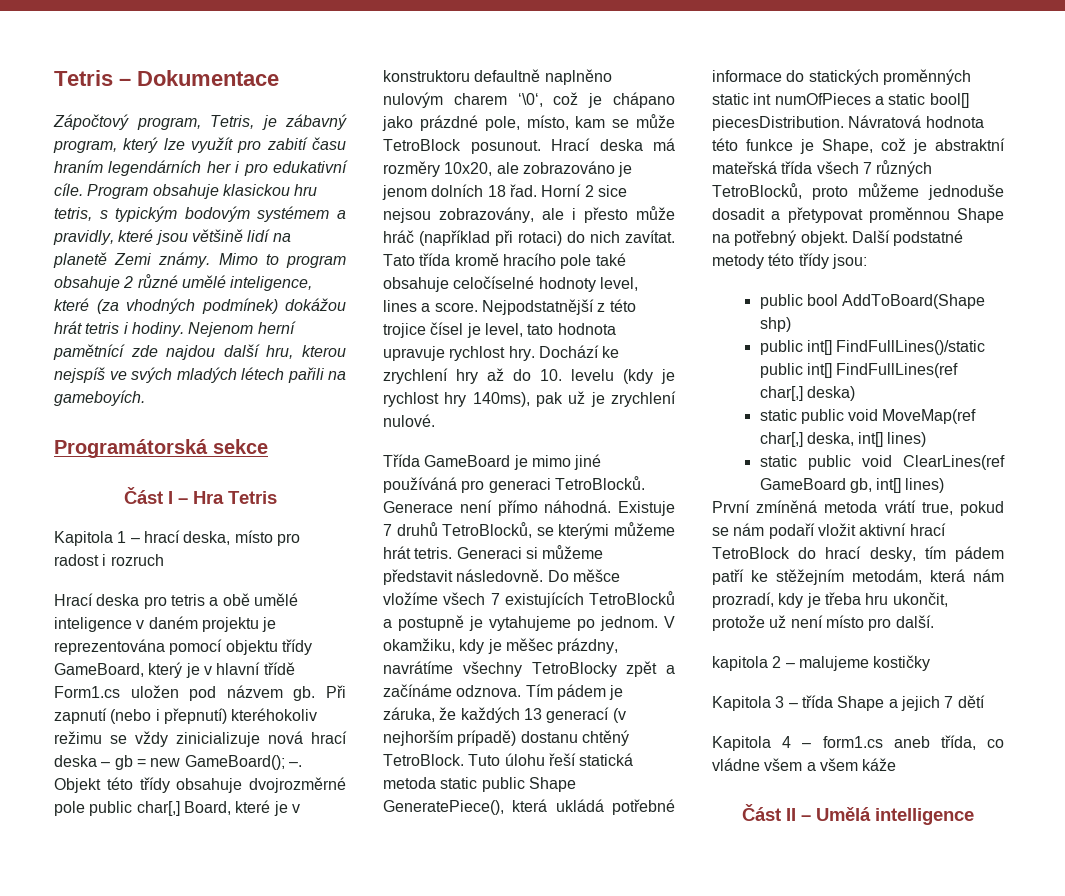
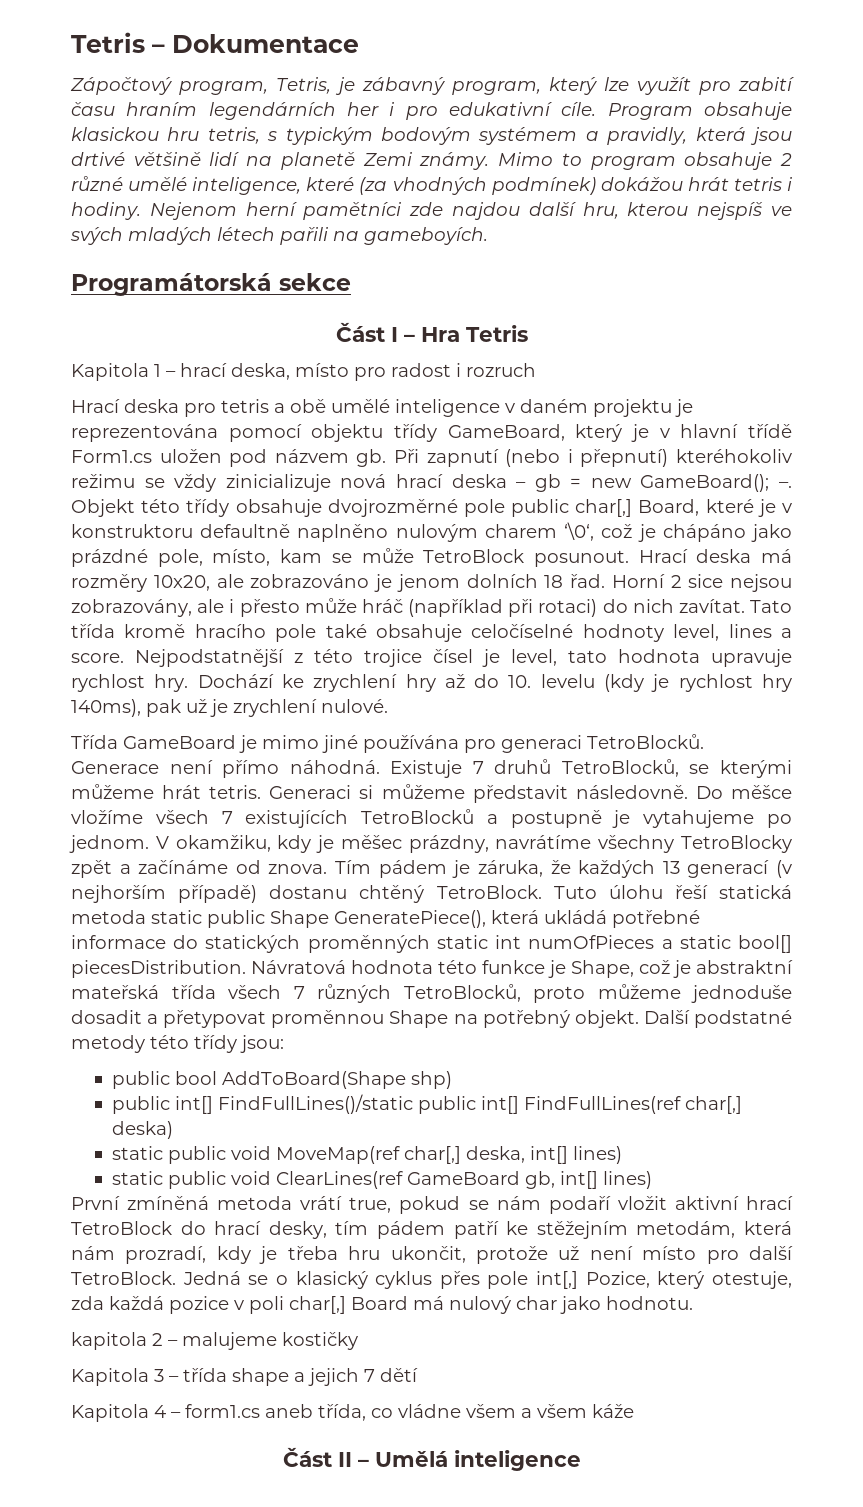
- Program obsahuje klasickou hru tetris, s typickým bodovým systémem a pravidly, které jsou většině lidí na planetě Zemi známy.
+ Program obsahuje klasickou hru tetris, s typickým bodovým systémem a pravidly, která jsou drtivé většině lidí na planetě Zemi známy.
- Nejenom herní pamětnící zde najdou další hru, kterou nejspíš ve svých mladých létech pařili na gameboyích.
+ Nejenom herní pamětníci zde najdou další hru, kterou nejspíš ve svých mladých létech pařili na gameboyích.
- Objekt této třídy obsahuje dvojrozměrné pole public char[,] Board, které je v konstruktoru defaultně naplněno nulovým charem ‘\0‘, což je chápano jako prázdné pole, místo, kam se může TetroBlock posunout.
+ Objekt této třídy obsahuje dvojrozměrné pole public char[,] Board, které je v konstruktoru defaultně naplněno nulovým charem ‘\0‘, což je chápáno jako prázdné pole, místo, kam se může TetroBlock posunout.
- Třída GameBoard je mimo jiné používáná pro generaci TetroBlocků.
+ Třída GameBoard je mimo jiné používána pro generaci TetroBlocků.
- V okamžiku, kdy je měšec prázdny, navrátíme všechny TetroBlocky zpět a začínáme odznova.
+ V okamžiku, kdy je měšec prázdny, navrátíme všechny TetroBlocky zpět a začínáme od znova.
- Tím pádem je záruka, že každých 13 generací (v nejhorším prípadě) dostanu chtěný TetroBlock.
+ Tím pádem je záruka, že každých 13 generací (v nejhorším případě) dostanu chtěný TetroBlock.
- První zmíněná metoda vrátí true, pokud se nám podaří vložit aktivní hrací TetroBlock do hrací desky, tím pádem patří ke stěžejním metodám, která nám prozradí, kdy je třeba hru ukončit, protože už není místo pro další.
+ První zmíněná metoda vrátí true, pokud se nám podaří vložit aktivní hrací TetroBlock do hrací desky, tím pádem patří ke stěžejním metodám, která nám prozradí, kdy je třeba hru ukončit, protože už není místo pro další TetroBlock. Jedná se o klasický cyklus přes pole int[,] Pozice, který otestuje, zda každá pozice v poli char[,] Board má nulový char jako hodnotu.
- Kapitola 3 – třída Shape a jejich 7 dětí
+ Kapitola 3 – třída shape a jejich 7 dětí
- Část II – Umělá intelligence
+ Část II – Umělá inteligence

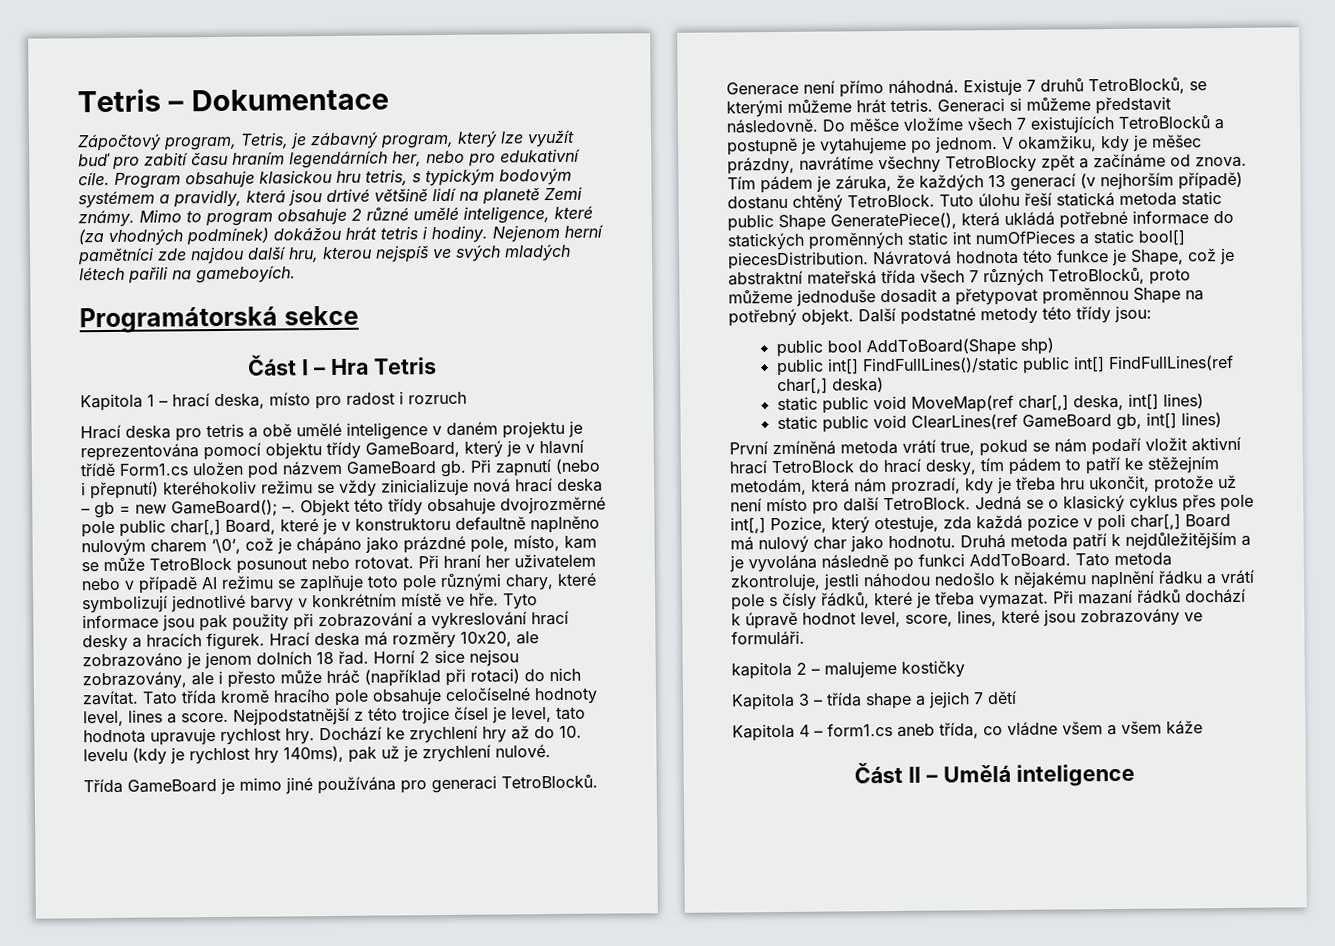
- Zápočtový program, Tetris, je zábavný program, který lze využít pro zabití času hraním legendárních her i pro edukativní cíle.
+ Zápočtový program, Tetris, je zábavný program, který lze využít buď pro zabití času hraním legendárních her, nebo pro edukativní cíle.
- Hrací deska pro tetris a obě umělé inteligence v daném projektu je reprezentována pomocí objektu třídy GameBoard, který je v hlavní třídě Form1.cs uložen pod názvem gb.
+ Hrací deska pro tetris a obě umělé inteligence v daném projektu je reprezentována pomocí objektu třídy GameBoard, který je v hlavní třídě Form1.cs uložen pod názvem GameBoard gb.
- Objekt této třídy obsahuje dvojrozměrné pole public char[,] Board, které je v konstruktoru defaultně naplněno nulovým charem ‘\0‘, což je chápáno jako prázdné pole, místo, kam se může TetroBlock posunout.
+ Objekt této třídy obsahuje dvojrozměrné pole public char[,] Board, které je v konstruktoru defaultně naplněno nulovým charem ‘\0‘, což je chápáno jako prázdné pole, místo, kam se může TetroBlock posunout nebo rotovat. Při hraní her uživatelem nebo v případě AI režimu se zaplňuje toto pole různými chary, které symbolizují jednotlivé barvy v konkrétním místě ve hře. Tyto informace jsou pak použity při zobrazování a vykreslování hrací desky a hracích figurek.
- Tato třída kromě hracího pole také obsahuje celočíselné hodnoty level, lines a score.
+ Tato třída kromě hracího pole obsahuje celočíselné hodnoty level, lines a score.
- První zmíněná metoda vrátí true, pokud se nám podaří vložit aktivní hrací TetroBlock do hrací desky, tím pádem patří ke stěžejním metodám, která nám prozradí, kdy je třeba hru ukončit, protože už není místo pro další TetroBlock.
+ První zmíněná metoda vrátí true, pokud se nám podaří vložit aktivní hrací TetroBlock do hrací desky, tím pádem to patří ke stěžejním metodám, která nám prozradí, kdy je třeba hru ukončit, protože už není místo pro další TetroBlock.
+ Druhá metoda patří k nejdůležitějším a je vyvolána následně po funkci AddToBoard. Tato metoda zkontroluje, jestli náhodou nedošlo k nějakému naplnění řádku a vrátí pole s čísly řádků, které je třeba vymazat. Při mazaní řádků dochází k úpravě hodnot level, score, lines, které jsou zobrazovány ve formuláři.

